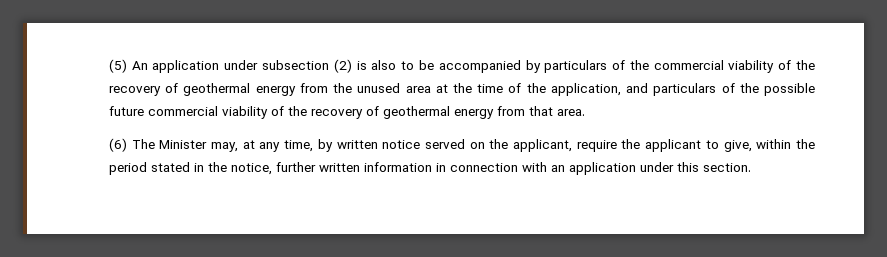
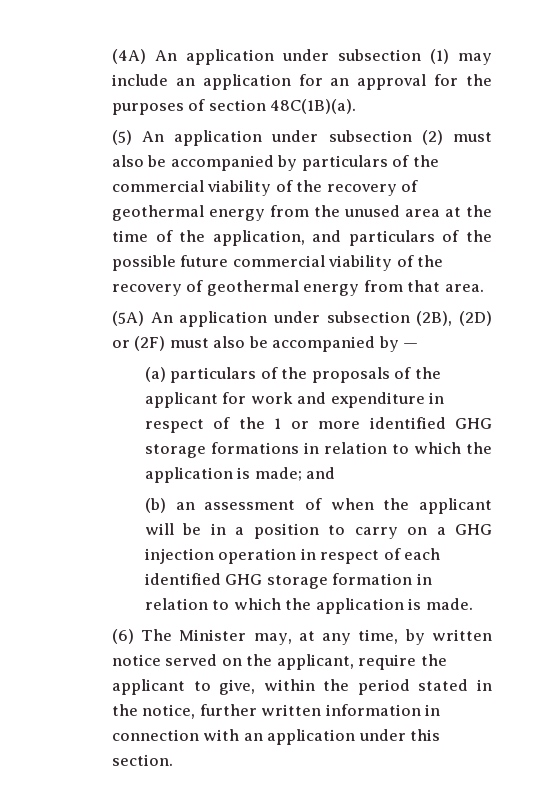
+ (4A) An application under subsection (1) may include an application for an approval for the purposes of section 48C(1B)(a).
- (5) An application under subsection (2) is also to be accompanied by particulars of the commercial viability of the recovery of geothermal energy from the unused area at the time of the application, and particulars of the possible future commercial viability of the recovery of geothermal energy from that area.
+ (5) An application under subsection (2) must also be accompanied by particulars of the commercial viability of the recovery of geothermal energy from the unused area at the time of the application, and particulars of the possible future commercial viability of the recovery of geothermal energy from that area.
+ (5A) An application under subsection (2B), (2D) or (2F) must also be accompanied by —
+ (a) particulars of the proposals of the applicant for work and expenditure in respect of the 1 or more identified GHG storage formations in relation to which the application is made; and
+ (b) an assessment of when the applicant will be in a position to carry on a GHG injection operation in respect of each identified GHG storage formation in relation to which the application is made.

